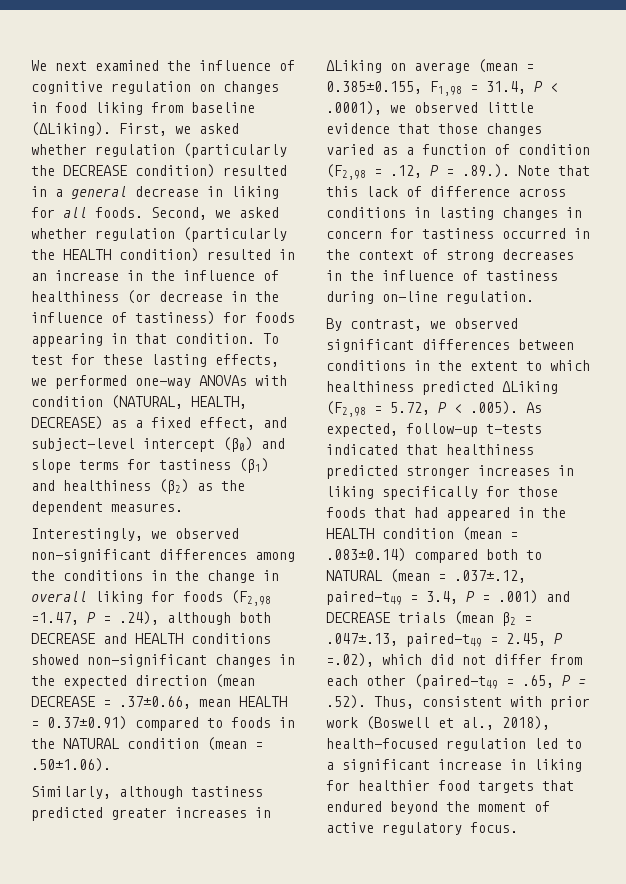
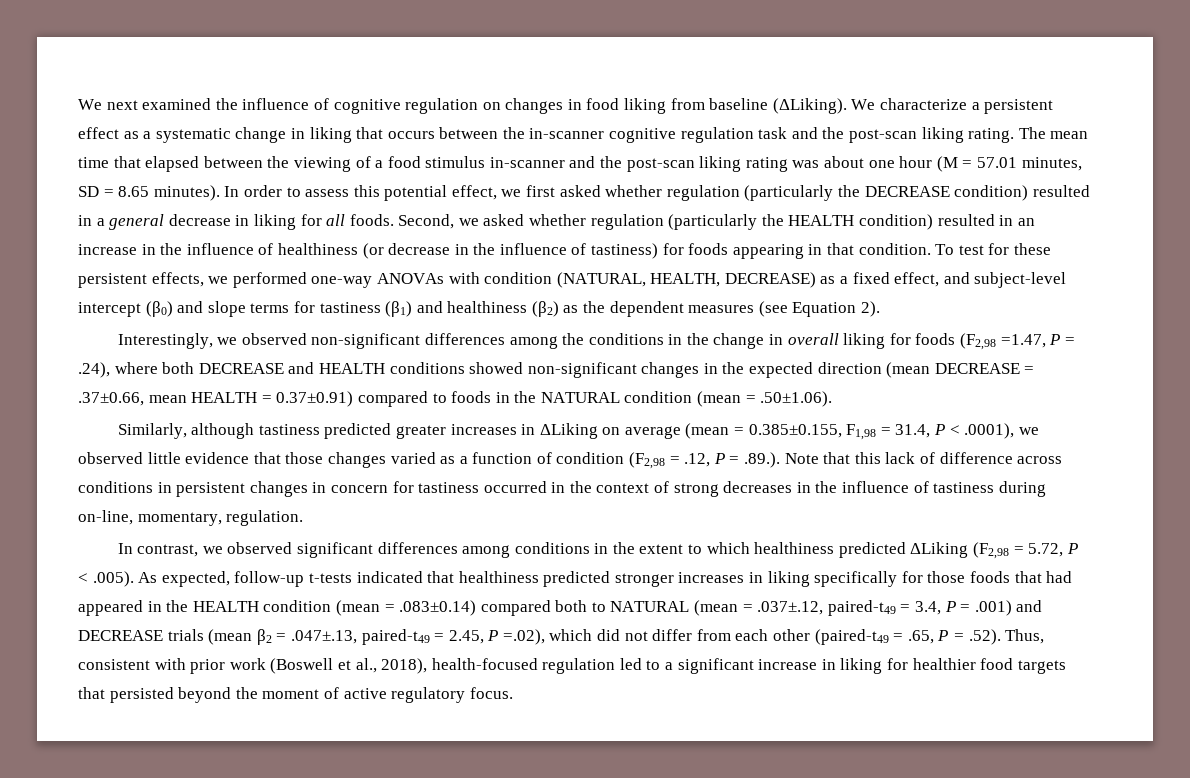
- First, we asked whether regulation (particularly the DECREASE condition) resulted in a general decrease in liking for all foods.
+ We characterize a persistent effect as a systematic change in liking that occurs between the in-scanner cognitive regulation task and the post-scan liking rating. The mean time that elapsed between the viewing of a food stimulus in-scanner and the post-scan liking rating was about one hour (M = 57.01 minutes, SD = 8.65 minutes). In order to assess this potential effect, we first asked whether regulation (particularly the DECREASE condition) resulted in a general decrease in liking for all foods.
- To test for these lasting effects, we performed one-way ANOVAs with condition (NATURAL, HEALTH, DECREASE) as a fixed effect, and subject-level intercept (β0) and slope terms for tastiness (β1) and healthiness (β2) as the dependent measures.
+ To test for these persistent effects, we performed one-way ANOVAs with condition (NATURAL, HEALTH, DECREASE) as a fixed effect, and subject-level intercept (β0) and slope terms for tastiness (β1) and healthiness (β2) as the dependent measures (see Equation 2).
- Interestingly, we observed non-significant differences among the conditions in the change in overall liking for foods (F2,98 =1.47, P = .24), although both DECREASE and HEALTH conditions showed non-significant changes in the expected direction (mean DECREASE = .37±0.66, mean HEALTH = 0.37±0.91) compared to foods in the NATURAL condition (mean = .50±1.06).
+ Interestingly, we observed non-significant differences among the conditions in the change in overall liking for foods (F2,98 =1.47, P = .24), where both DECREASE and HEALTH conditions showed non-significant changes in the expected direction (mean DECREASE = .37±0.66, mean HEALTH = 0.37±0.91) compared to foods in the NATURAL condition (mean = .50±1.06).
- Similarly, although tastiness predicted greater increases in ΔLiking on average (mean = 0.385±0.155, F1,98 = 31.4, P < .0001), we observed little evidence that those changes varied as a function of condition (F2,98 = .12, P = .89.). Note that this lack of difference across conditions in lasting changes in concern for tastiness occurred in the context of strong decreases in the influence of tastiness during on-line regulation.
+ Similarly, although tastiness predicted greater increases in ΔLiking on average (mean = 0.385±0.155, F1,98 = 31.4, P < .0001), we observed little evidence that those changes varied as a function of condition (F2,98 = .12, P = .89.). Note that this lack of difference across conditions in persistent changes in concern for tastiness occurred in the context of strong decreases in the influence of tastiness during on-line, momentary, regulation.
- By contrast, we observed significant differences between conditions in the extent to which healthiness predicted ΔLiking (F2,98 = 5.72, P < .005). As expected, follow-up t-tests indicated that healthiness predicted stronger increases in liking specifically for those foods that had appeared in the HEALTH condition (mean = .083±0.14) compared both to NATURAL (mean = .037±.12, paired-t49 = 3.4, P = .001) and DECREASE trials (mean β2 = .047±.13, paired-t49 = 2.45, P =.02), which did not differ from each other (paired-t49 = .65, P = .52). Thus, consistent with prior work (Boswell et al., 2018), health-focused regulation led to a significant increase in liking for healthier food targets that endured beyond the moment of active regulatory focus.
+ In contrast, we observed significant differences among conditions in the extent to which healthiness predicted ΔLiking (F2,98 = 5.72, P < .005). As expected, follow-up t-tests indicated that healthiness predicted stronger increases in liking specifically for those foods that had appeared in the HEALTH condition (mean = .083±0.14) compared both to NATURAL (mean = .037±.12, paired-t49 = 3.4, P = .001) and DECREASE trials (mean β2 = .047±.13, paired-t49 = 2.45, P =.02), which did not differ from each other (paired-t49 = .65, P = .52). Thus, consistent with prior work (Boswell et al., 2018), health-focused regulation led to a significant increase in liking for healthier food targets that persisted beyond the moment of active regulatory focus.

